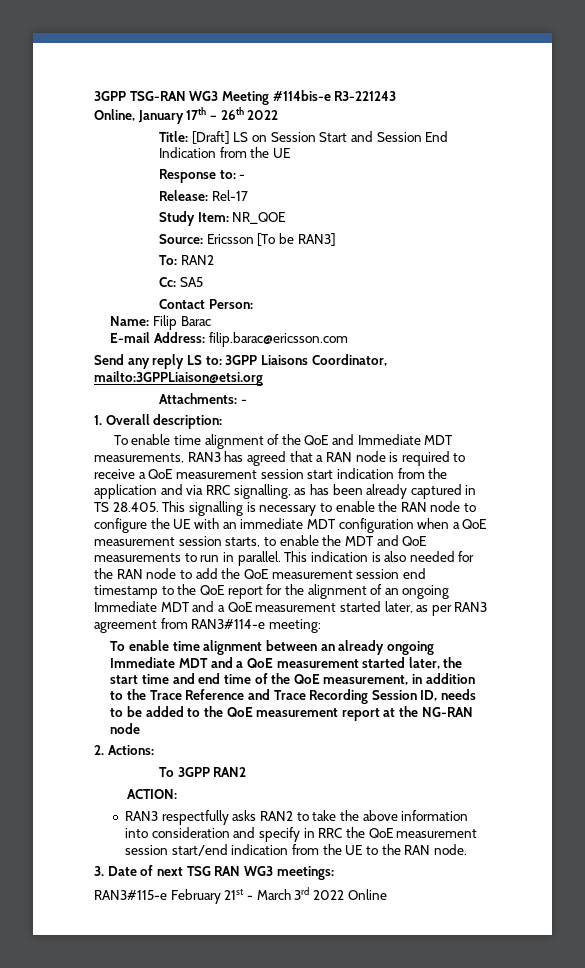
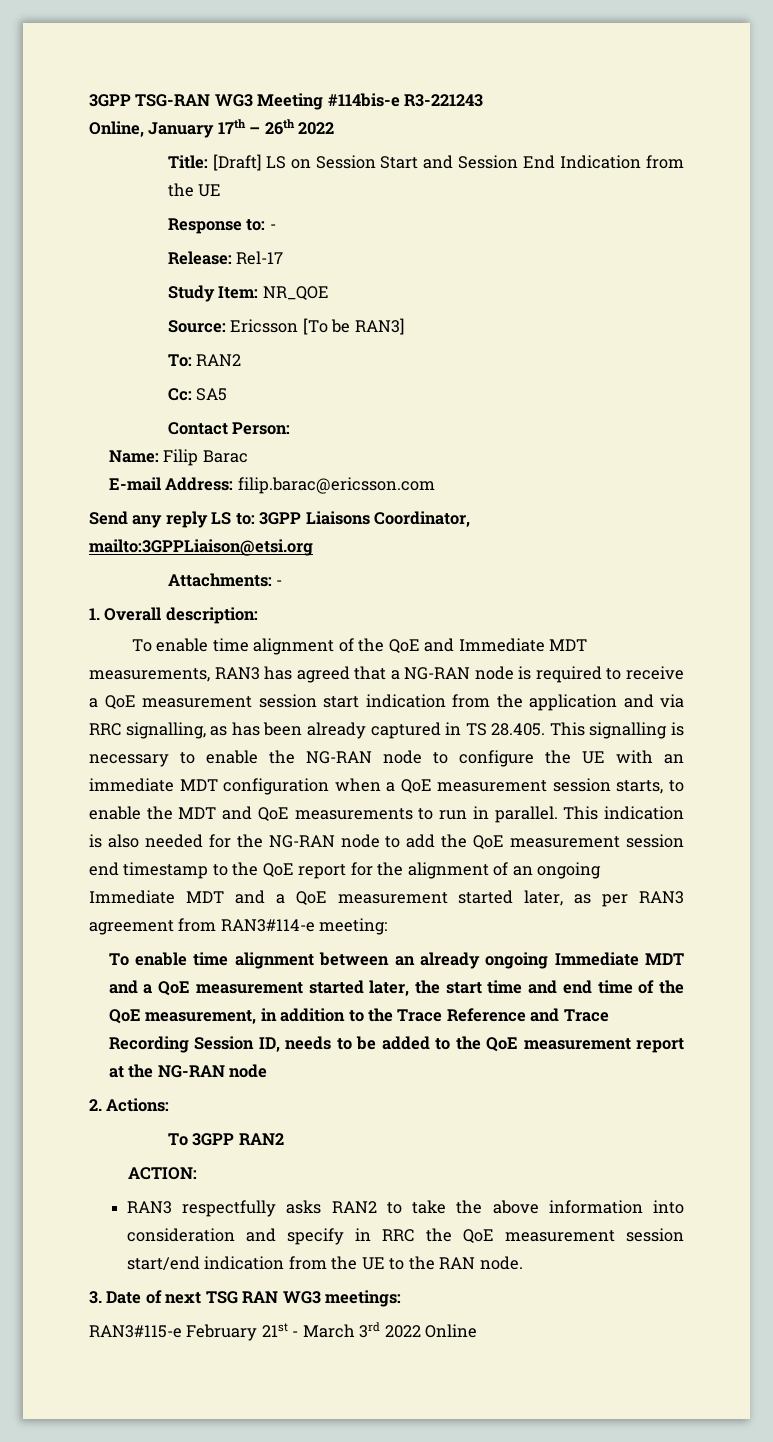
- To enable time alignment of the QoE and Immediate MDT measurements, RAN3 has agreed that a RAN node is required to receive a QoE measurement session start indication from the application and via RRC signalling, as has been already captured in TS 28.405. This signalling is necessary to enable the RAN node to configure the UE with an immediate MDT configuration when a QoE measurement session starts, to enable the MDT and QoE measurements to run in parallel.
+ To enable time alignment of the QoE and Immediate MDT measurements, RAN3 has agreed that a NG-RAN node is required to receive a QoE measurement session start indication from the application and via RRC signalling, as has been already captured in TS 28.405. This signalling is necessary to enable the NG-RAN node to configure the UE with an immediate MDT configuration when a QoE measurement session starts, to enable the MDT and QoE measurements to run in parallel.
- This indication is also needed for the RAN node to add the QoE measurement session end timestamp to the QoE report for the alignment of an ongoing Immediate MDT and a QoE measurement started later, as per RAN3 agreement from RAN3#114-e meeting:
+ This indication is also needed for the NG-RAN node to add the QoE measurement session end timestamp to the QoE report for the alignment of an ongoing Immediate MDT and a QoE measurement started later, as per RAN3 agreement from RAN3#114-e meeting:

